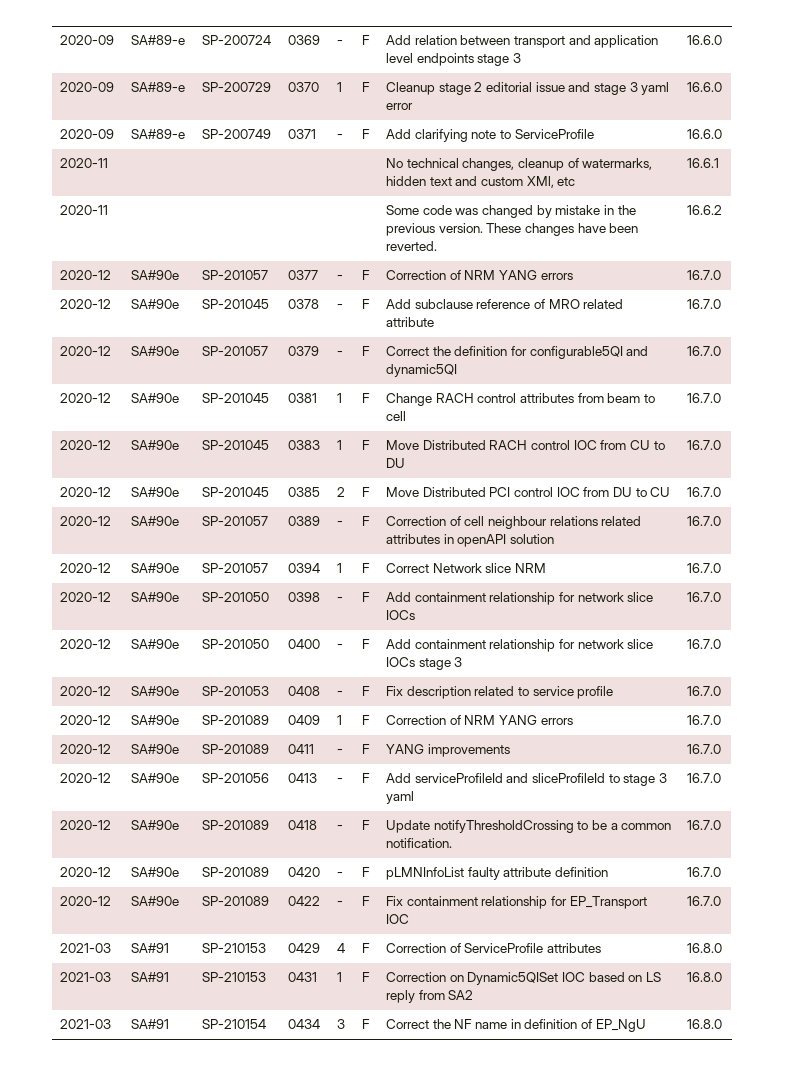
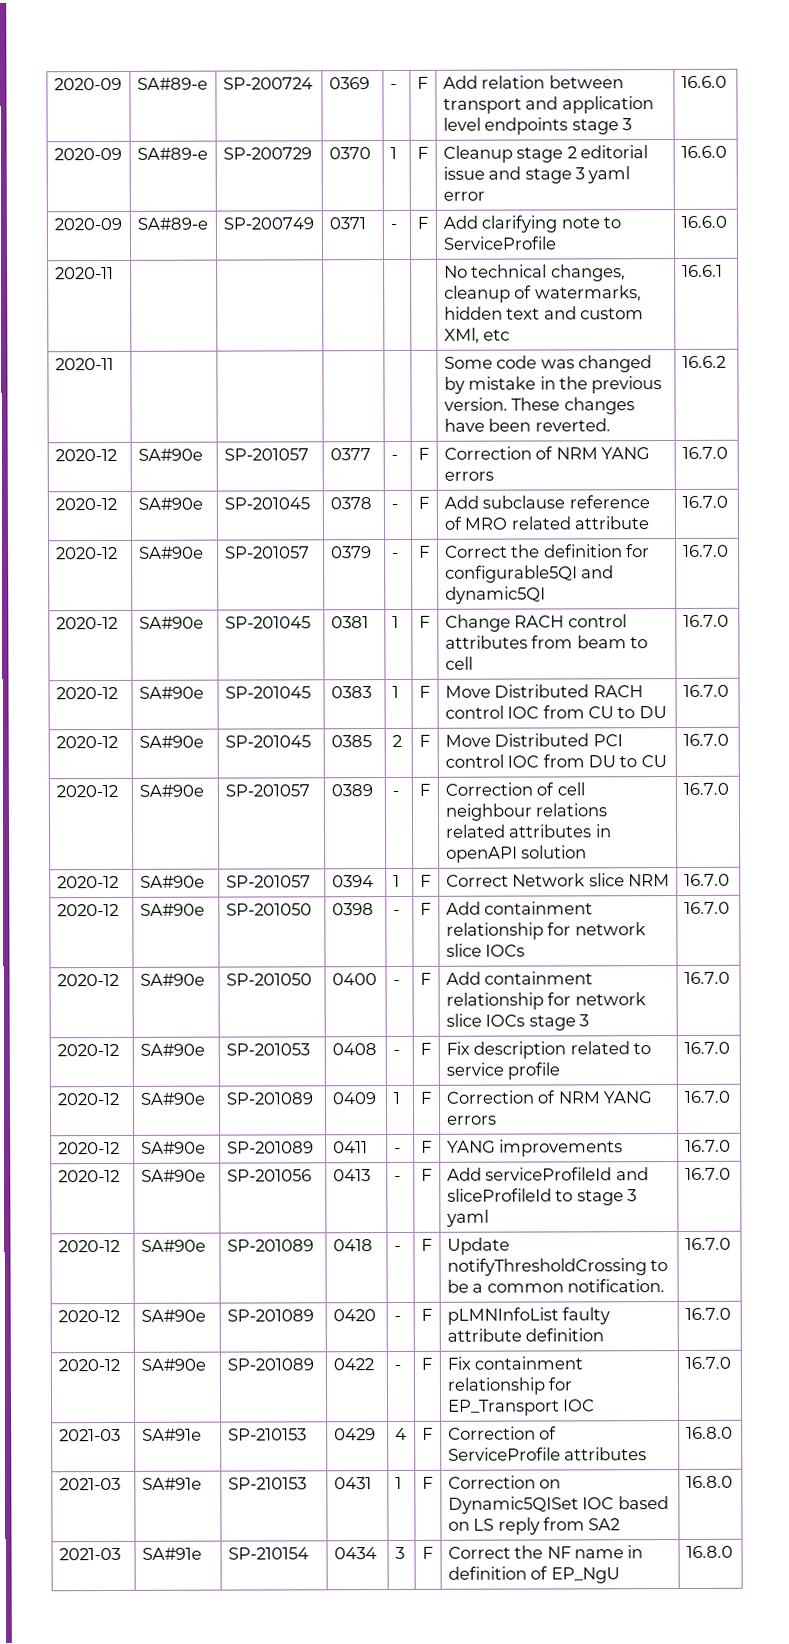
- 2021-03 | SA#91 | SP-210153 | 0429 | 4 | F | Correction of ServiceProfile attributes | 16.8.0
+ 2021-03 | SA#91e | SP-210153 | 0429 | 4 | F | Correction of ServiceProfile attributes | 16.8.0
- 2021-03 | SA#91 | SP-210153 | 0431 | 1 | F | Correction on Dynamic5QISet IOC based on LS reply from SA2 | 16.8.0
+ 2021-03 | SA#91e | SP-210153 | 0431 | 1 | F | Correction on Dynamic5QISet IOC based on LS reply from SA2 | 16.8.0
- 2021-03 | SA#91 | SP-210154 | 0434 | 3 | F | Correct the NF name in definition of EP_NgU | 16.8.0
+ 2021-03 | SA#91e | SP-210154 | 0434 | 3 | F | Correct the NF name in definition of EP_NgU | 16.8.0

